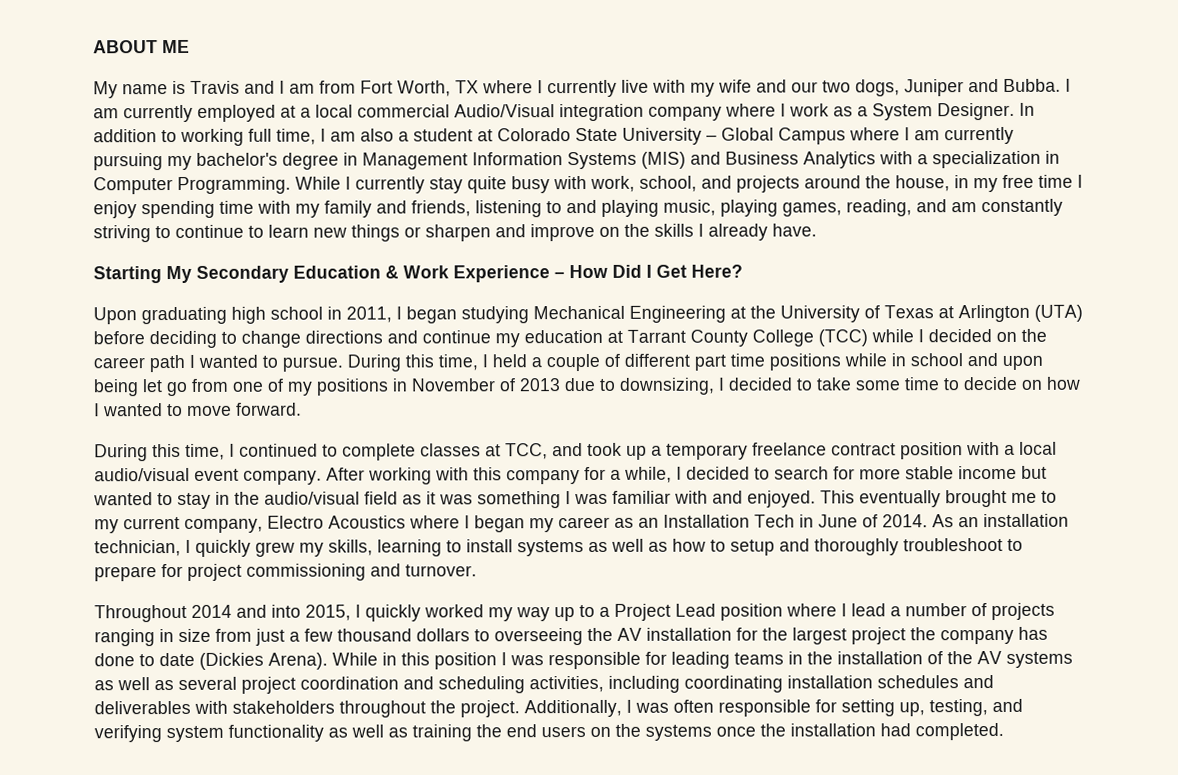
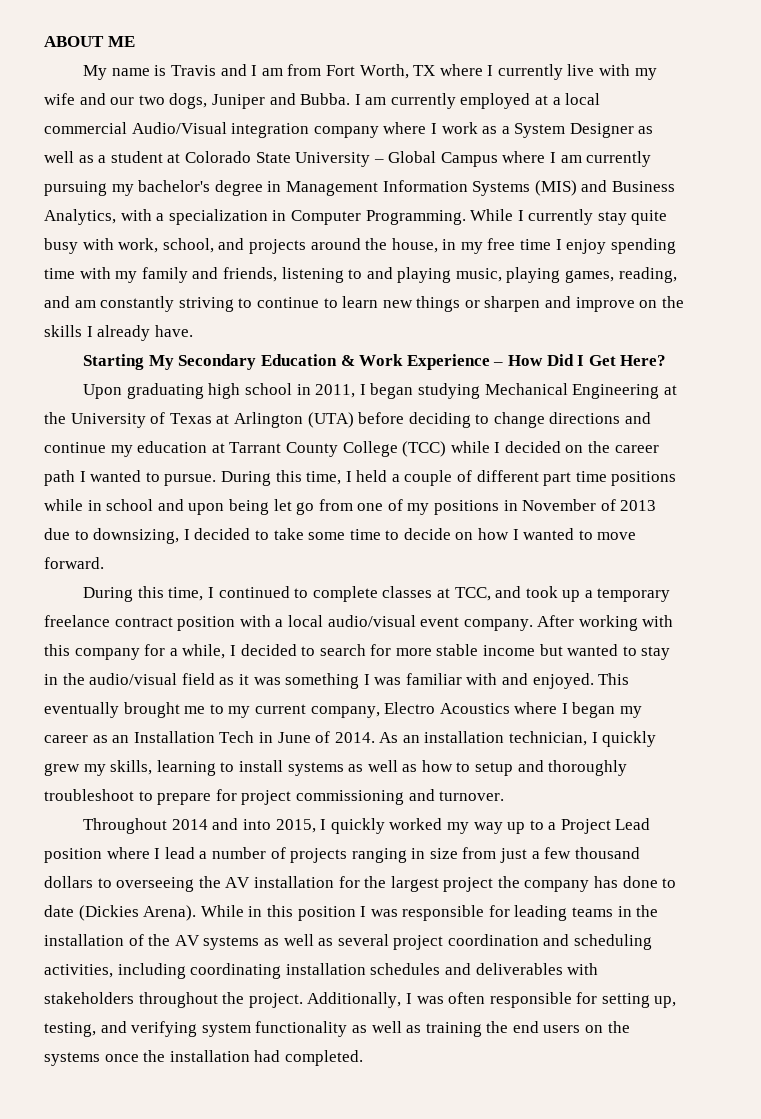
- I am currently employed at a local commercial Audio/Visual integration company where I work as a System Designer. In addition to working full time, I am also a student at Colorado State University – Global Campus where I am currently pursuing my bachelor's degree in Management Information Systems (MIS) and Business Analytics with a specialization in Computer Programming.
+ I am currently employed at a local commercial Audio/Visual integration company where I work as a System Designer as well as a student at Colorado State University – Global Campus where I am currently pursuing my bachelor's degree in Management Information Systems (MIS) and Business Analytics, with a specialization in Computer Programming.

